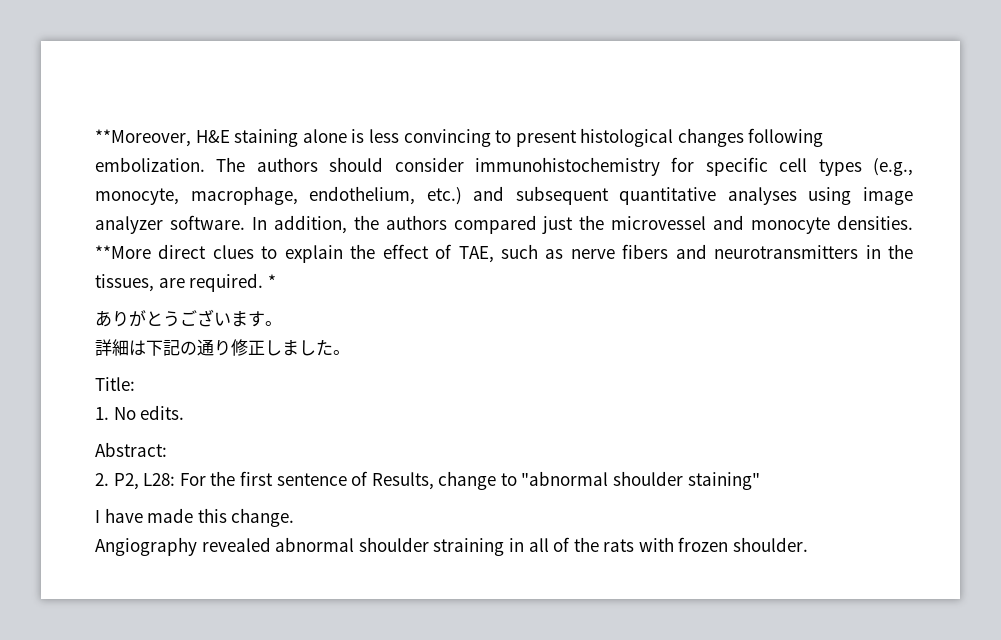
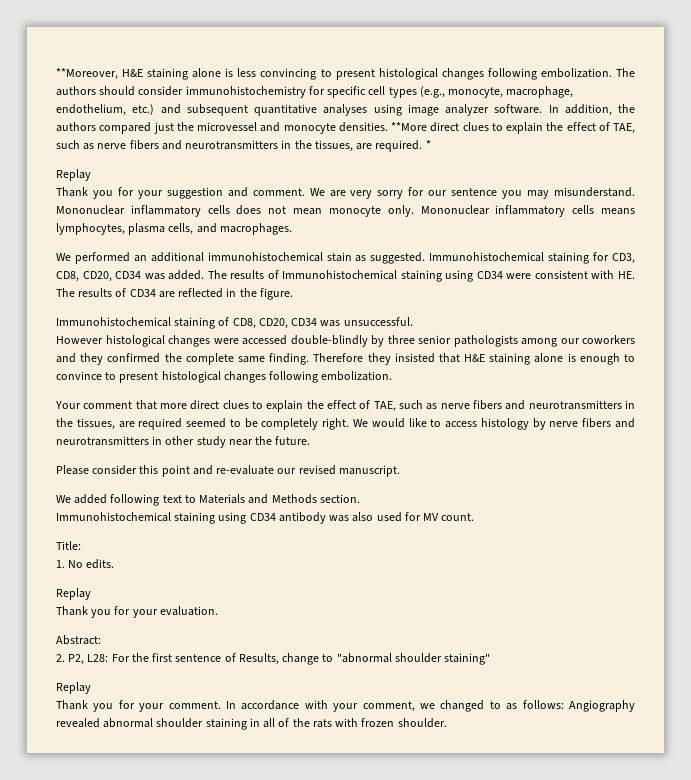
  *
- ありがとうございます。
- 詳細は下記の通り修正しました。
+ Replay
+ Thank you for your suggestion and comment. We are very sorry for our sentence you may misunderstand. Mononuclear inflammatory cells does not mean monocyte only. Mononuclear inflammatory cells means lymphocytes, plasma cells, and macrophages.
+ We performed an additional immunohistochemical stain as suggested. Immunohistochemical staining for CD3, CD8, CD20, CD34 was added. The results of Immunohistochemical staining using CD34 were consistent with HE. The results of CD34 are reflected in the figure.
+ Immunohistochemical staining of CD8, CD20, CD34 was unsuccessful.
+ However histological changes were accessed double-blindly by three senior pathologists among our coworkers and they confirmed the complete same finding. Therefore they insisted that H&E staining alone is enough to convince to present histological changes following embolization.
+ Your comment that more direct clues to explain the effect of TAE, such as nerve fibers and neurotransmitters in the tissues, are required seemed to be completely right. We would like to access histology by nerve fibers and neurotransmitters in other study near the future.
+ Please consider this point and re-evaluate our revised manuscript.
+ We added following text to Materials and Methods section.
+ Immunohistochemical staining using CD34 antibody was also used for MV count.
  Title:
  1. No edits.
+ Replay
+ Thank you for your evaluation.
  2. P2, L28: For the first sentence of Results, change to "abnormal shoulder staining"
- I have made this change.
- Angiography revealed abnormal shoulder straining in all of the rats with frozen shoulder.
+ Replay
+ Thank you for your comment. In accordance with your comment, we changed to as follows: Angiography revealed abnormal shoulder staining in all of the rats with frozen shoulder.

